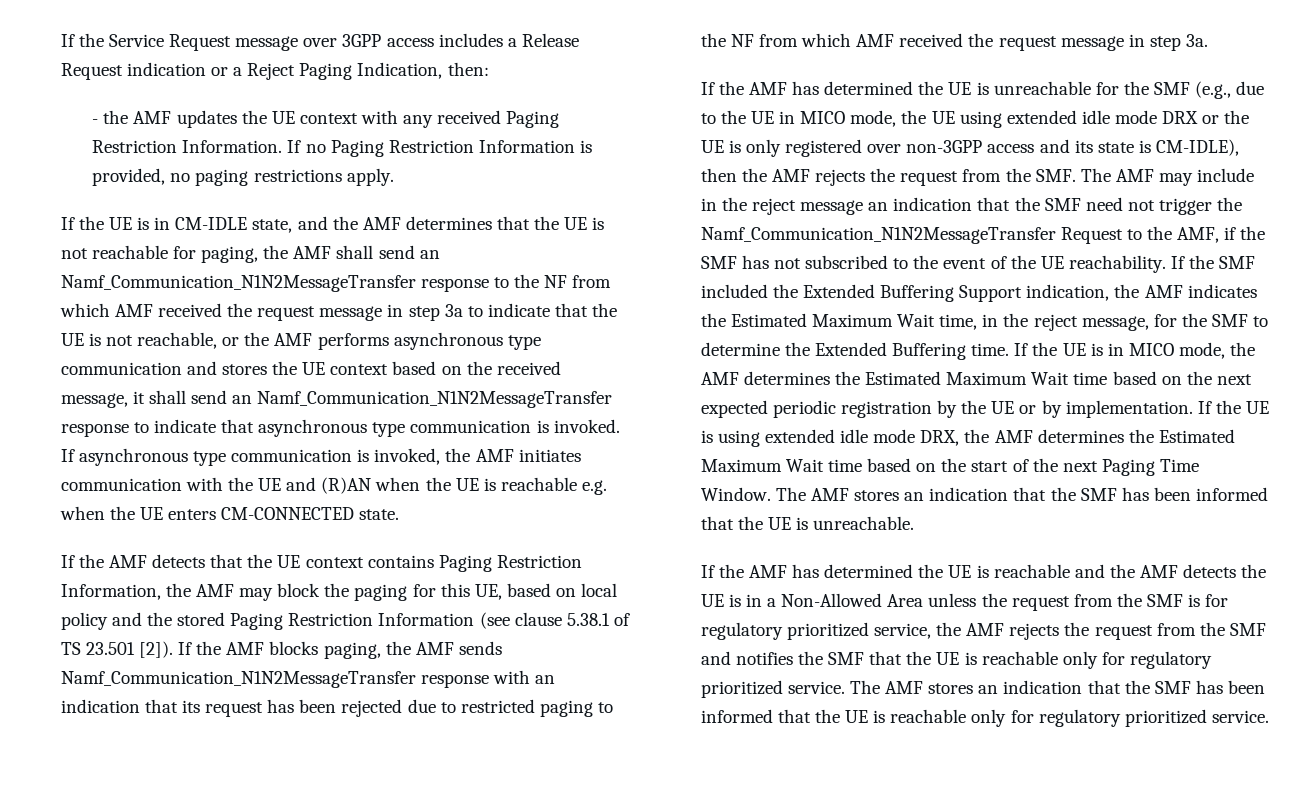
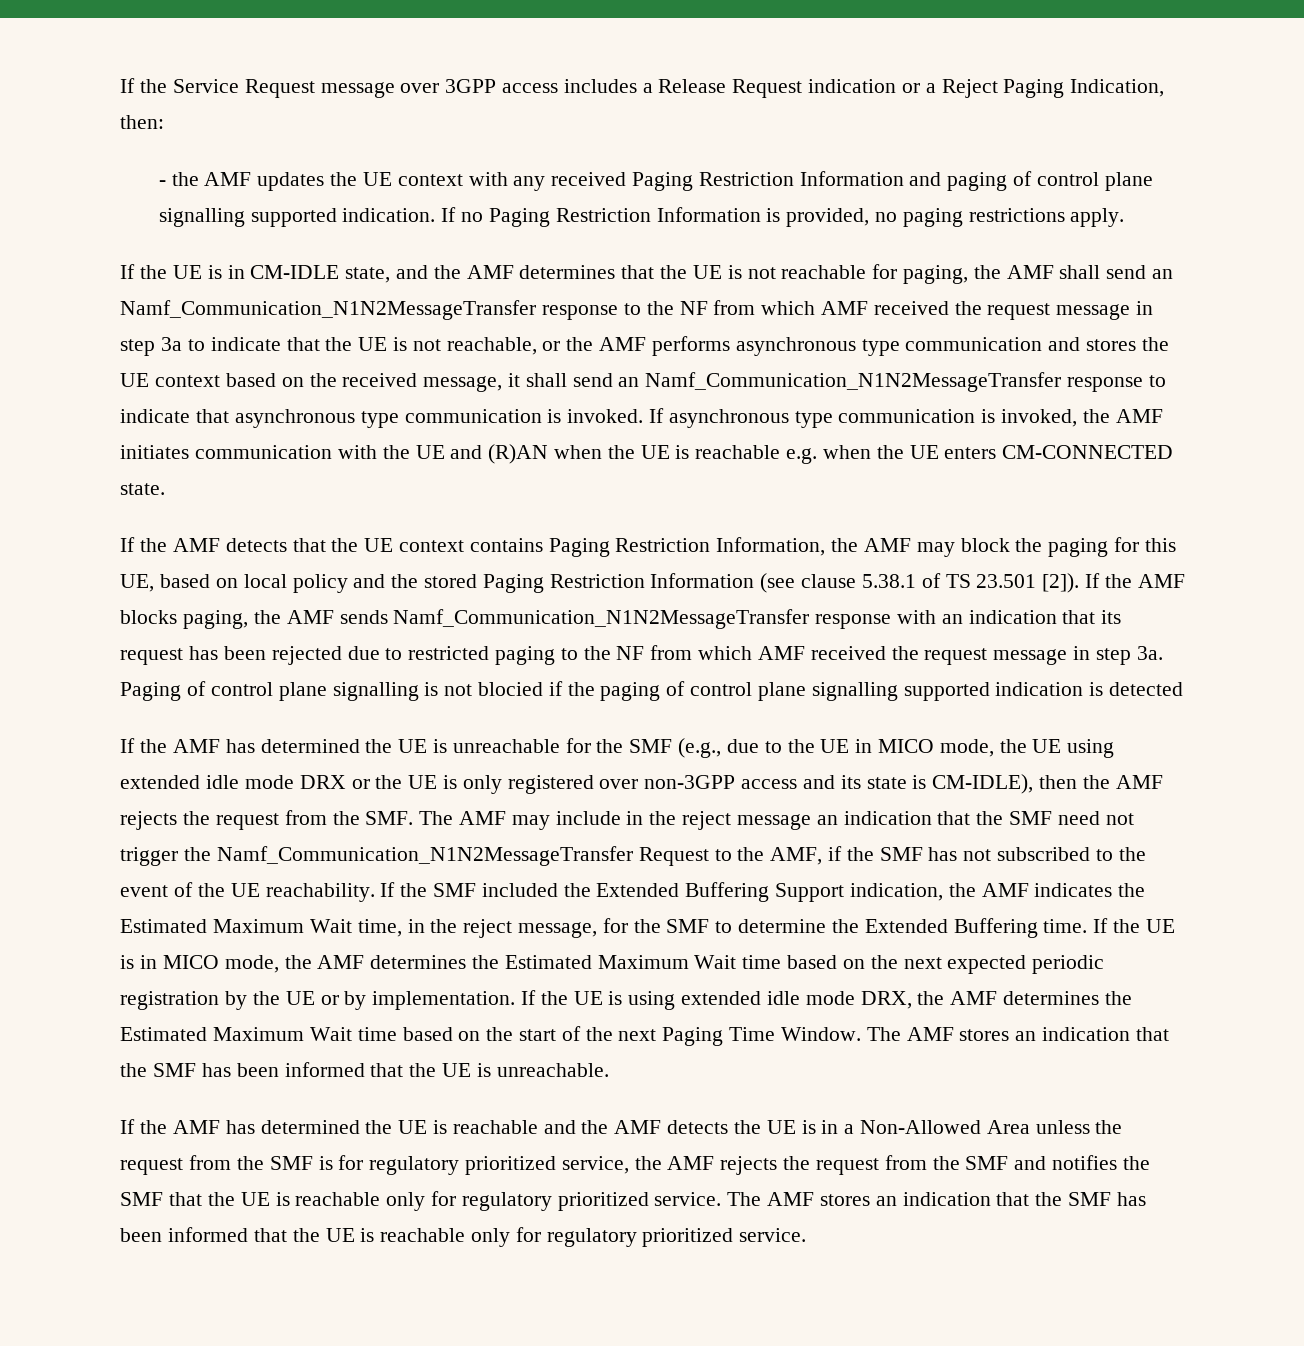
- - the AMF updates the UE context with any received Paging Restriction Information.
+ - the AMF updates the UE context with any received Paging Restriction Information and paging of control plane signalling supported indication.
+ Paging of control plane signalling is not blocied if the paging of control plane signalling supported indication is detected

